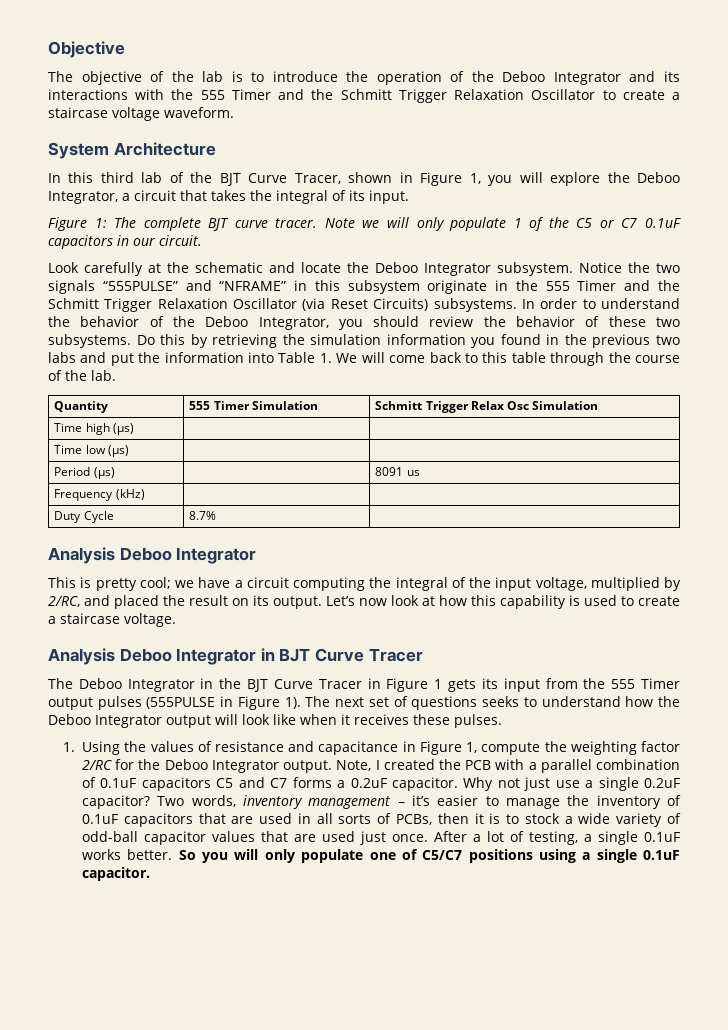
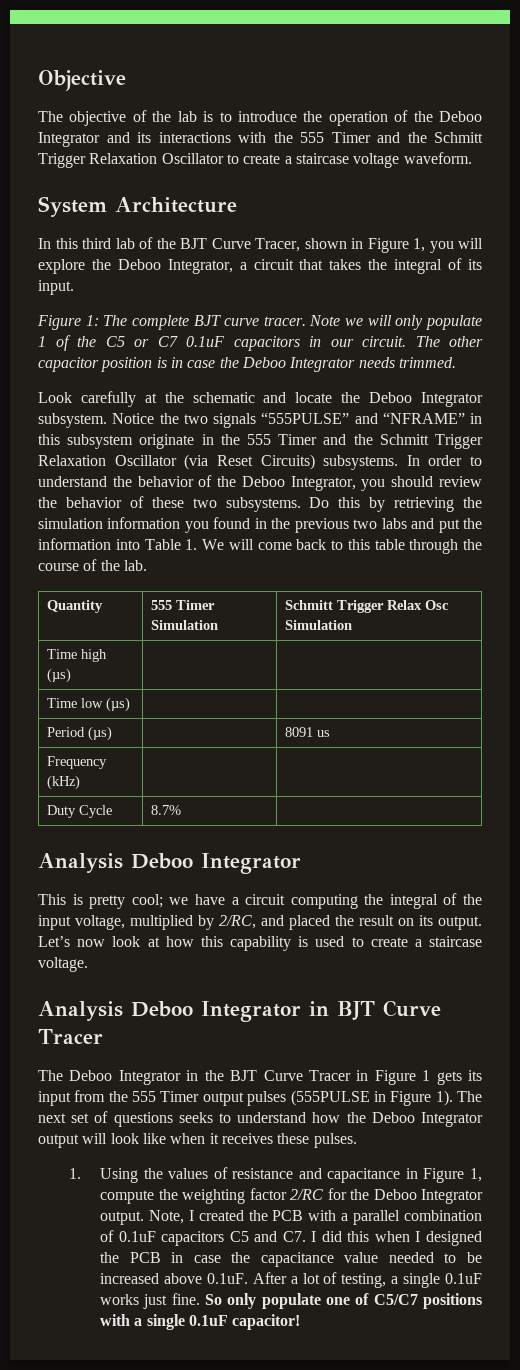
+ The other capacitor position is in case the Deboo Integrator needs trimmed.
- Note, I created the PCB with a parallel combination of 0.1uF capacitors C5 and C7 forms a 0.2uF capacitor. Why not just use a single 0.2uF capacitor? Two words, inventory management – it’s easier to manage the inventory of 0.1uF capacitors that are used in all sorts of PCBs, then it is to stock a wide variety of odd-ball capacitor values that are used just once. After a lot of testing, a single 0.1uF works better. So you will only populate one of C5/C7 positions using a single 0.1uF capacitor.
+ Note, I created the PCB with a parallel combination of 0.1uF capacitors C5 and C7. I did this when I designed the PCB in case the capacitance value needed to be increased above 0.1uF. After a lot of testing, a single 0.1uF works just fine. So only populate one of C5/C7 positions with a single 0.1uF capacitor!

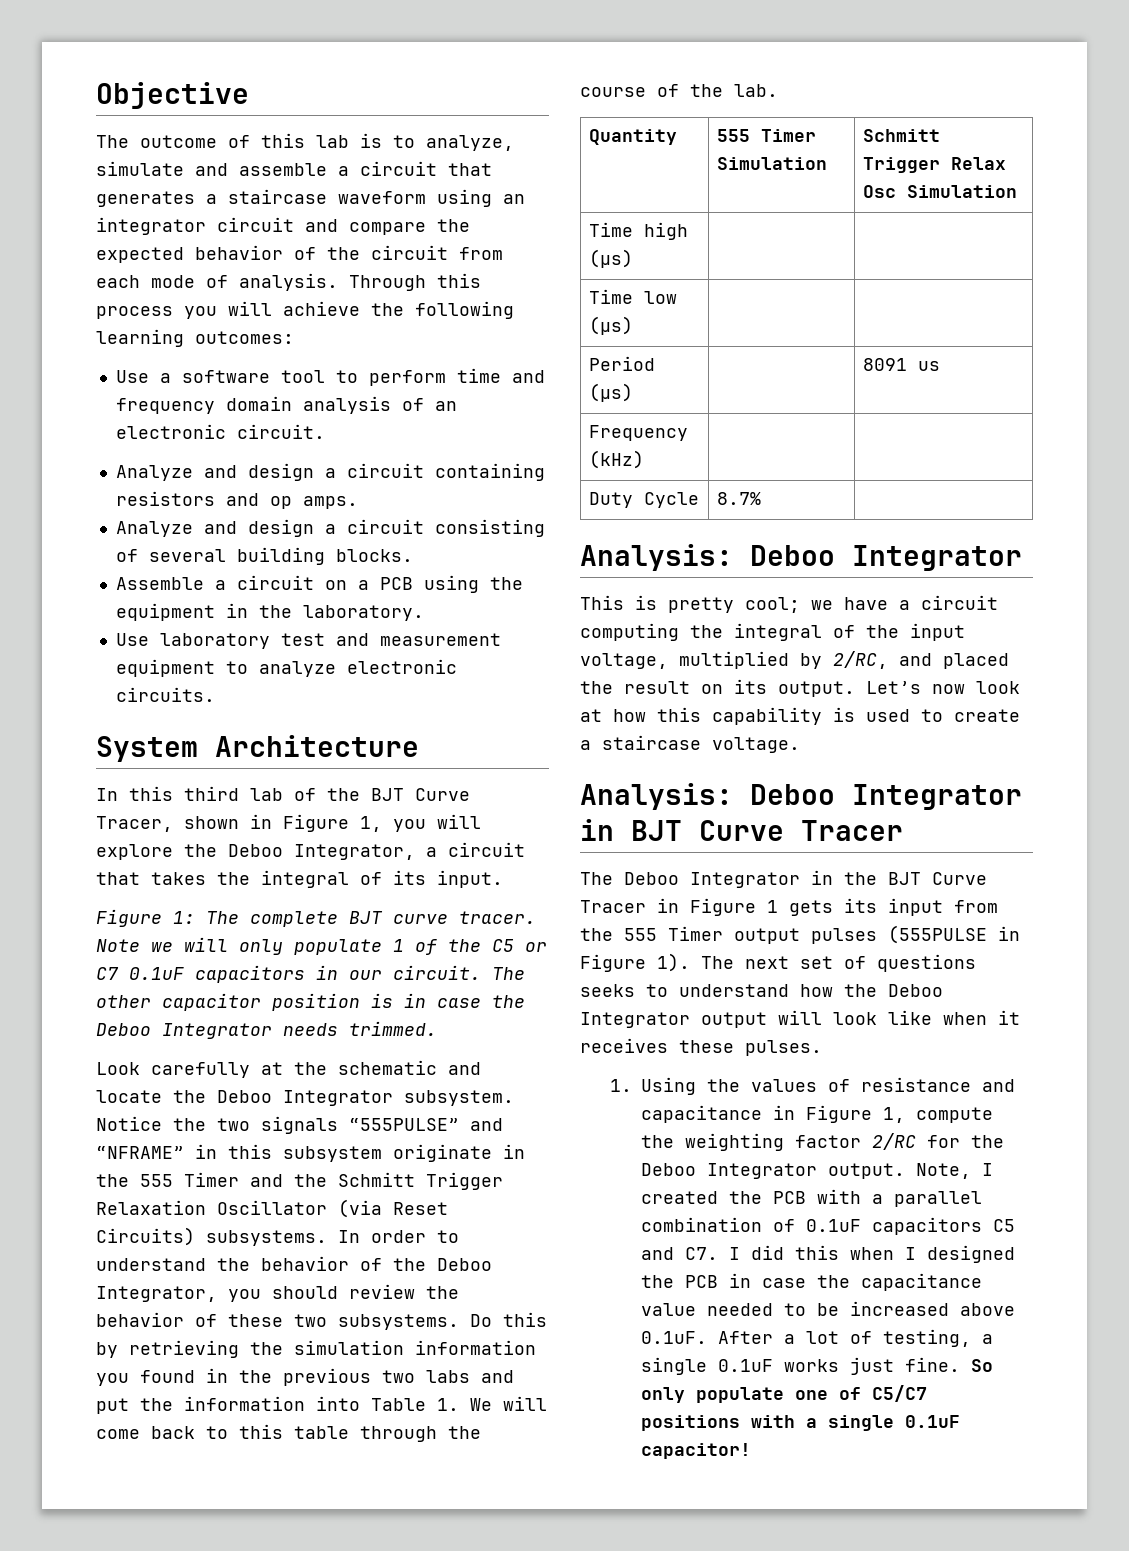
- The objective of the lab is to introduce the operation of the Deboo Integrator and its interactions with the 555 Timer and the Schmitt Trigger Relaxation Oscillator to create a staircase voltage waveform.
+ The outcome of this lab is to analyze, simulate and assemble a circuit that generates a staircase waveform using an integrator circuit and compare the expected behavior of the circuit from each mode of analysis. Through this process you will achieve the following learning outcomes:
+ Use a software tool to perform time and frequency domain analysis of an electronic circuit.
+ Analyze and design a circuit containing resistors and op amps.
+ Analyze and design a circuit consisting of several building blocks.
+ Assemble a circuit on a PCB using the equipment in the laboratory.
+ Use laboratory test and measurement equipment to analyze electronic circuits.
  Duty Cycle | 8.7% |
- Analysis Deboo Integrator
+ Analysis: Deboo Integrator
- Analysis Deboo Integrator in BJT Curve Tracer
+ Analysis: Deboo Integrator in BJT Curve Tracer

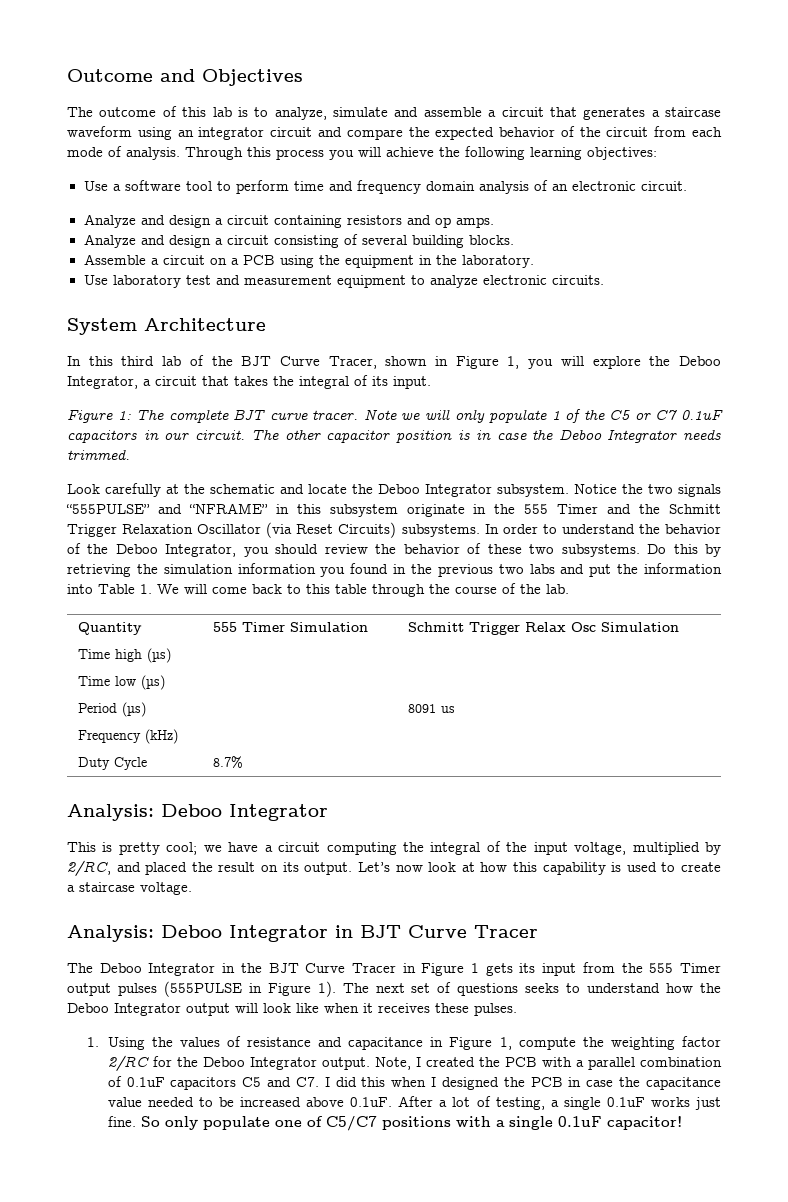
- Objective
+ Outcome and Objectives
- Through this process you will achieve the following learning outcomes:
+ Through this process you will achieve the following learning objectives:

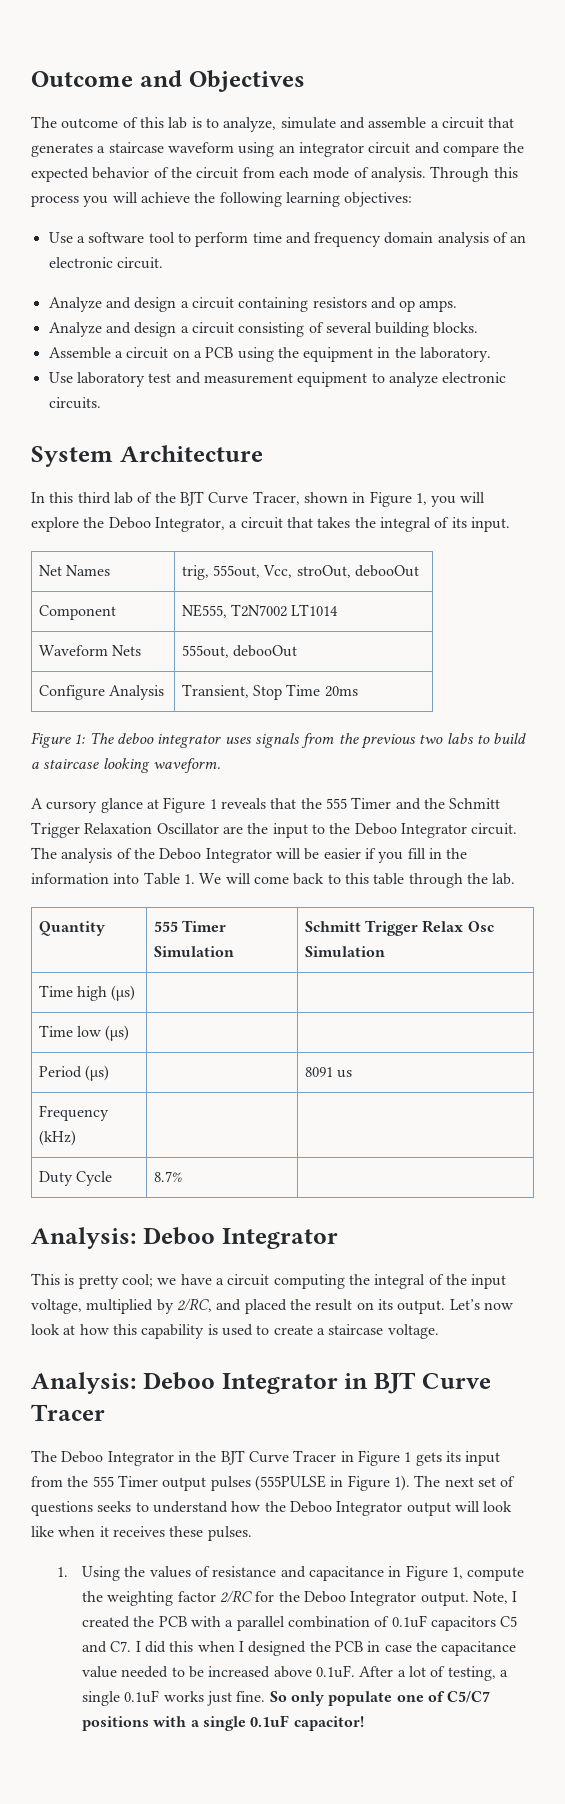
- Figure 1: The complete BJT curve tracer. Note we will only populate 1 of the C5 or C7 0.1uF capacitors in our circuit. The other capacitor position is in case the Deboo Integrator needs trimmed.
- Look carefully at the schematic and locate the Deboo Integrator subsystem. Notice the two signals “555PULSE” and “NFRAME” in this subsystem originate in the 555 Timer and the Schmitt Trigger Relaxation Oscillator (via Reset Circuits) subsystems. In order to understand the behavior of the Deboo Integrator, you should review the behavior of these two subsystems. Do this by retrieving the simulation information you found in the previous two labs and put the information into Table 1. We will come back to this table through the course of the lab.
+ Net Names | trig, 555out, Vcc, stroOut, debooOut
+ Component | NE555, T2N7002 LT1014
+ Waveform Nets | 555out, debooOut
+ Configure Analysis | Transient, Stop Time 20ms
+ Figure 1: The deboo integrator uses signals from the previous two labs to build a staircase looking waveform.
+ A cursory glance at Figure 1 reveals that the 555 Timer and the Schmitt Trigger Relaxation Oscillator are the input to the Deboo Integrator circuit. The analysis of the Deboo Integrator will be easier if you fill in the information into Table 1. We will come back to this table through the lab.

